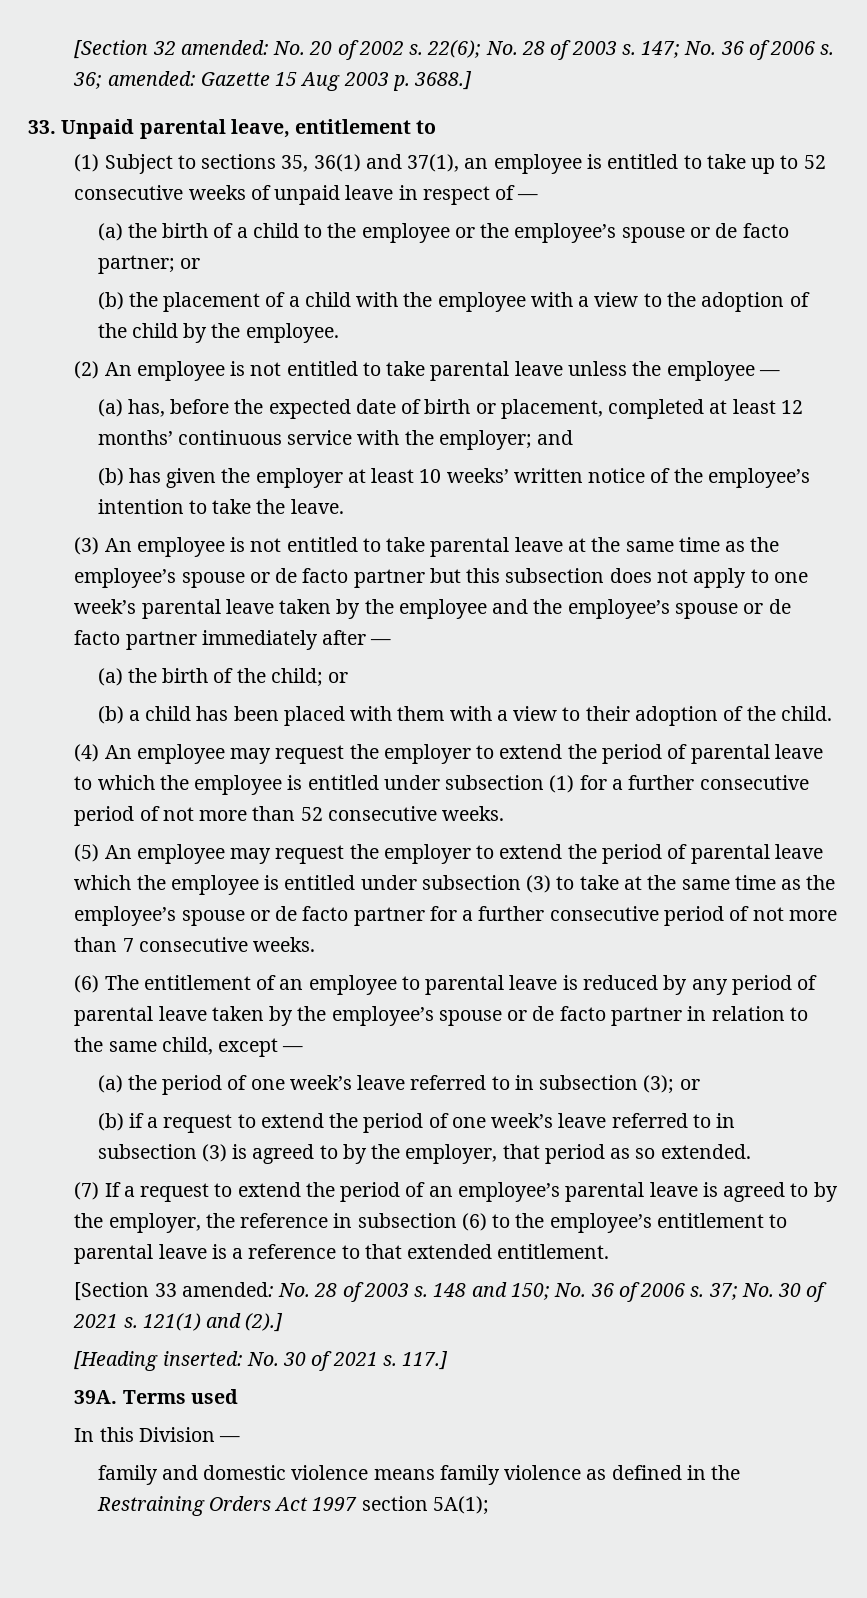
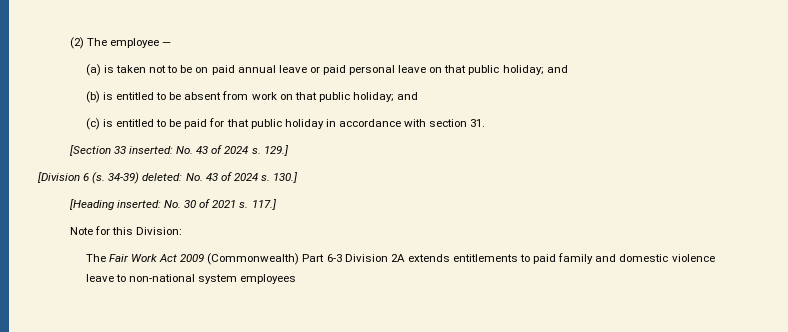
- [Section 32 amended: No. 20 of 2002 s. 22(6); No. 28 of 2003 s. 147; No. 36 of 2006 s. 36; amended: Gazette 15 Aug 2003 p. 3688.]
- 33. Unpaid parental leave, entitlement to
- (1) Subject to sections 35, 36(1) and 37(1), an employee is entitled to take up to 52 consecutive weeks of unpaid leave in respect of —
- (a) the birth of a child to the employee or the employee’s spouse or de facto partner; or
- (b) the placement of a child with the employee with a view to the adoption of the child by the employee.
- (2) An employee is not entitled to take parental leave unless the employee —
- (a) has, before the expected date of birth or placement, completed at least 12 months’ continuous service with the employer; and
- (b) has given the employer at least 10 weeks’ written notice of the employee’s intention to take the leave.
- (3) An employee is not entitled to take parental leave at the same time as the employee’s spouse or de facto partner but this subsection does not apply to one week’s parental leave taken by the employee and the employee’s spouse or de facto partner immediately after —
- (a) the birth of the child; or
- (b) a child has been placed with them with a view to their adoption of the child.
- (4) An employee may request the employer to extend the period of parental leave to which the employee is entitled under subsection (1) for a further consecutive period of not more than 52 consecutive weeks.
- (5) An employee may request the employer to extend the period of parental leave which the employee is entitled under subsection (3) to take at the same time as the employee’s spouse or de facto partner for a further consecutive period of not more than 7 consecutive weeks.
- (6) The entitlement of an employee to parental leave is reduced by any period of parental leave taken by the employee’s spouse or de facto partner in relation to the same child, except —
- (a) the period of one week’s leave referred to in subsection (3); or
- (b) if a request to extend the period of one week’s leave referred to in subsection (3) is agreed to by the employer, that period as so extended.
- (7) If a request to extend the period of an employee’s parental leave is agreed to by the employer, the reference in subsection (6) to the employee’s entitlement to parental leave is a reference to that extended entitlement.
- [Section 33 amended: No. 28 of 2003 s. 148 and 150; No. 36 of 2006 s. 37; No. 30 of 2021 s. 121(1) and (2).]
+ (2) The employee —
+ (a) is taken not to be on paid annual leave or paid personal leave on that public holiday; and
+ (b) is entitled to be absent from work on that public holiday; and
+ (c) is entitled to be paid for that public holiday in accordance with section 31.
+ [Section 33 inserted: No. 43 of 2024 s. 129.]
+ [Division 6 (s. 34-39) deleted: No. 43 of 2024 s. 130.]
- 39A. Terms used
- In this Division —
- family and domestic violence means family violence as defined in the Restraining Orders Act 1997 section 5A(1);
+ Note for this Division:
+ The Fair Work Act 2009 (Commonwealth) Part 6-3 Division 2A extends entitlements to paid family and domestic violence leave to non-national system employees

